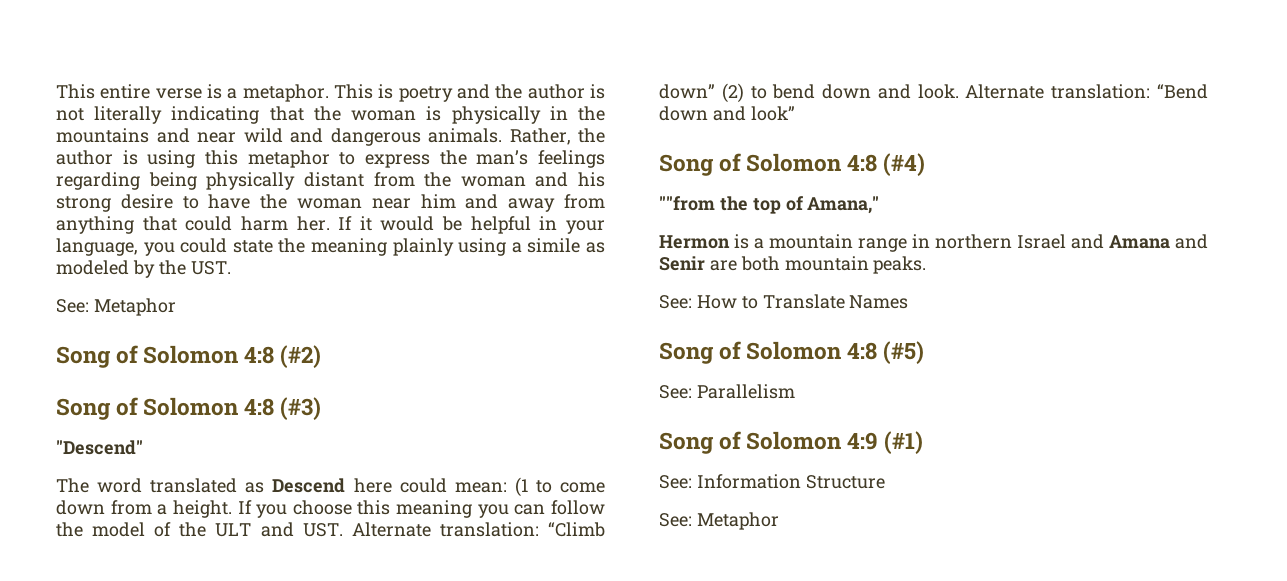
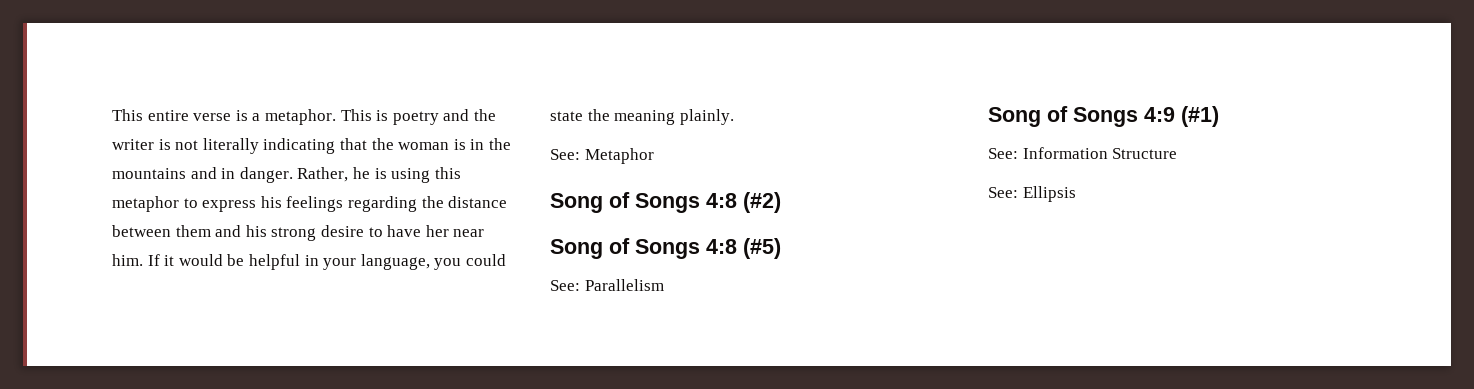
- This is poetry and the author is not literally indicating that the woman is physically in the mountains and near wild and dangerous animals. Rather, the author is using this metaphor to express the man’s feelings regarding being physically distant from the woman and his strong desire to have the woman near him and away from anything that could harm her.
+ This is poetry and the writer is not literally indicating that the woman is in the mountains and in danger. Rather, he is using this metaphor to express his feelings regarding the distance between them and his strong desire to have her near him.
- If it would be helpful in your language, you could state the meaning plainly using a simile as modeled by the UST.
+ If it would be helpful in your language, you could state the meaning plainly.
- Song of Solomon 4:8 (#2)
+ Song of Songs 4:8 (#2)
- Song of Solomon 4:8 (#3)
- "Descend"
- The word translated as Descend here could mean: (1 to come down from a height. If you choose this meaning you can follow the model of the ULT and UST. Alternate translation: “Climb down” (2) to bend down and look. Alternate translation: “Bend down and look”
- Song of Solomon 4:8 (#4)
- ""from the top of Amana,"
- Hermon is a mountain range in northern Israel and Amana and Senir are both mountain peaks.
- See: How to Translate Names
- Song of Solomon 4:8 (#5)
+ Song of Songs 4:8 (#5)
- Song of Solomon 4:9 (#1)
+ Song of Songs 4:9 (#1)
  See: Information Structure
- See: Metaphor
+ See: Ellipsis

